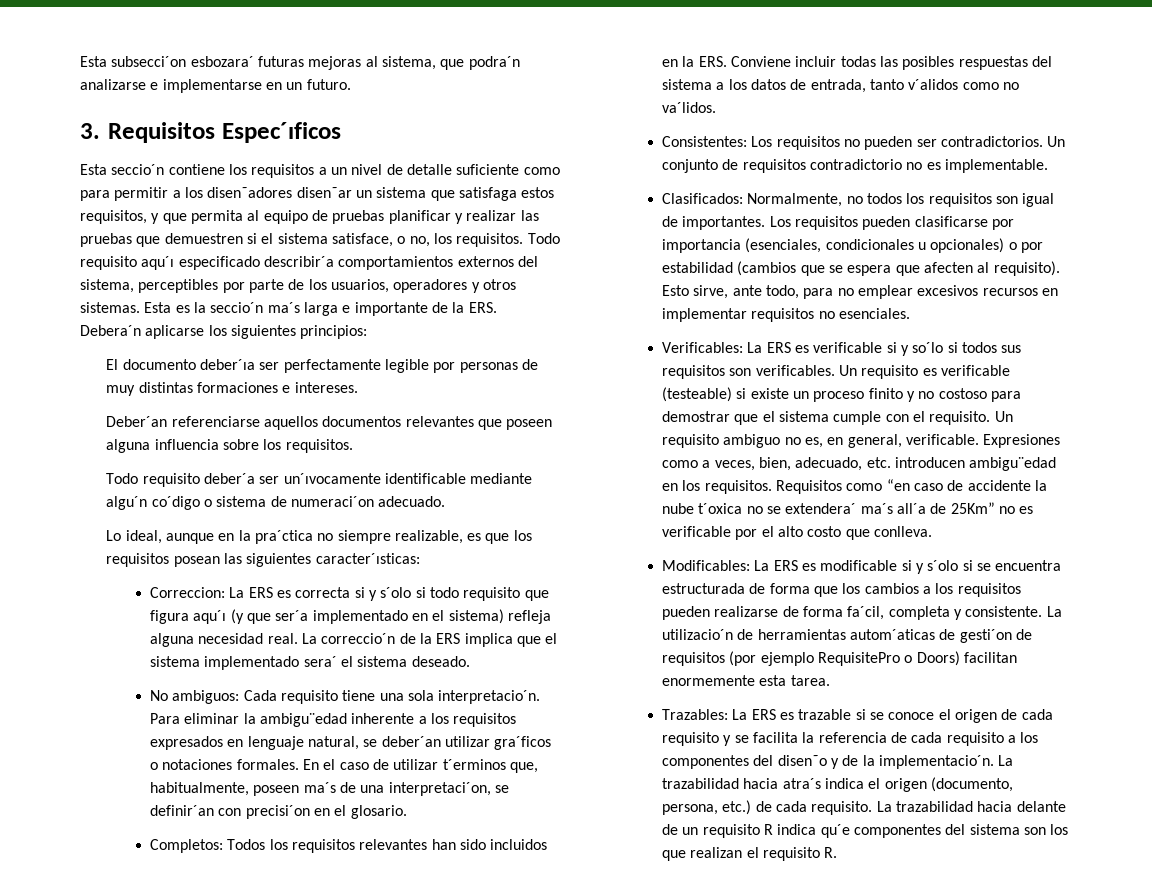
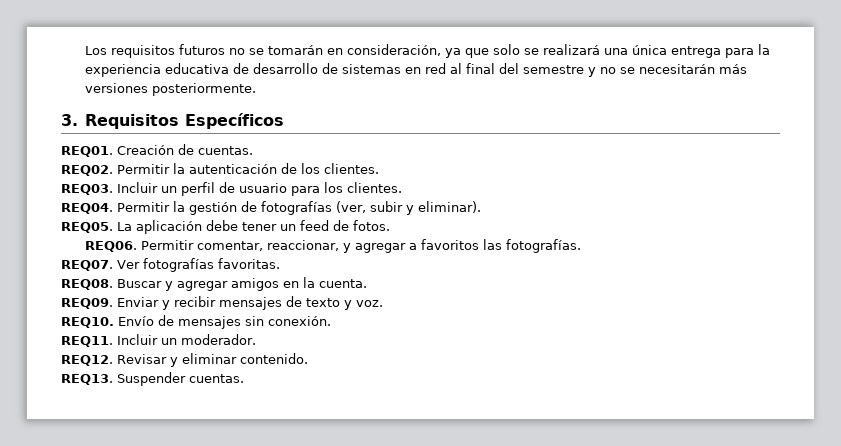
- Esta subsecci´on esbozara´ futuras mejoras al sistema, que podra´n analizarse e implementarse en un futuro.
- 3. Requisitos Espec´ıficos
- Esta seccio´n contiene los requisitos a un nivel de detalle suficiente como para permitir a los disen˜adores disen˜ar un sistema que satisfaga estos requisitos, y que permita al equipo de pruebas planificar y realizar las pruebas que demuestren si el sistema satisface, o no, los requisitos. Todo requisito aqu´ı especificado describir´a comportamientos externos del sistema, perceptibles por parte de los usuarios, operadores y otros sistemas. Esta es la seccio´n ma´s larga e importante de la ERS. Debera´n aplicarse los siguientes principios:
- El documento deber´ıa ser perfectamente legible por personas de muy distintas formaciones e intereses.
- Deber´an referenciarse aquellos documentos relevantes que poseen alguna influencia sobre los requisitos.
- Todo requisito deber´a ser un´ıvocamente identificable mediante algu´n co´digo o sistema de numeraci´on adecuado.
- Lo ideal, aunque en la pra´ctica no siempre realizable, es que los requisitos posean las siguientes caracter´ısticas:
- Correccion: La ERS es correcta si y s´olo si todo requisito que figura aqu´ı (y que ser´a implementado en el sistema) refleja alguna necesidad real. La correccio´n de la ERS implica que el sistema implementado sera´ el sistema deseado.
- No ambiguos: Cada requisito tiene una sola interpretacio´n. Para eliminar la ambigu¨edad inherente a los requisitos expresados en lenguaje natural, se deber´an utilizar gra´ficos o notaciones formales. En el caso de utilizar t´erminos que, habitualmente, poseen ma´s de una interpretaci´on, se definir´an con precisi´on en el glosario.
- Completos: Todos los requisitos relevantes han sido incluidos en la ERS. Conviene incluir todas las posibles respuestas del sistema a los datos de entrada, tanto v´alidos como no va´lidos.
- Consistentes: Los requisitos no pueden ser contradictorios. Un conjunto de requisitos contradictorio no es implementable.
- Clasificados: Normalmente, no todos los requisitos son igual de importantes. Los requisitos pueden clasificarse por importancia (esenciales, condicionales u opcionales) o por estabilidad (cambios que se espera que afecten al requisito). Esto sirve, ante todo, para no emplear excesivos recursos en implementar requisitos no esenciales.
- Verificables: La ERS es verificable si y so´lo si todos sus requisitos son verificables. Un requisito es verificable (testeable) si existe un proceso finito y no costoso para demostrar que el sistema cumple con el requisito. Un requisito ambiguo no es, en general, verificable. Expresiones como a veces, bien, adecuado, etc. introducen ambigu¨edad en los requisitos. Requisitos como “en caso de accidente la nube t´oxica no se extendera´ ma´s all´a de 25Km” no es verificable por el alto costo que conlleva.
- Modificables: La ERS es modificable si y s´olo si se encuentra estructurada de forma que los cambios a los requisitos pueden realizarse de forma fa´cil, completa y consistente. La utilizacio´n de herramientas autom´aticas de gesti´on de requisitos (por ejemplo RequisitePro o Doors) facilitan enormemente esta tarea.
- Trazables: La ERS es trazable si se conoce el origen de cada requisito y se facilita la referencia de cada requisito a los componentes del disen˜o y de la implementacio´n. La trazabilidad hacia atra´s indica el origen (documento, persona, etc.) de cada requisito. La trazabilidad hacia delante de un requisito R indica qu´e componentes del sistema son los que realizan el requisito R.
+ Los requisitos futuros no se tomarán en consideración, ya que solo se realizará una única entrega para la experiencia educativa de desarrollo de sistemas en red al final del semestre y no se necesitarán más versiones posteriormente.
+ 3. Requisitos Específicos
+ REQ01. Creación de cuentas.
+ REQ02. Permitir la autenticación de los clientes.
+ REQ03. Incluir un perfil de usuario para los clientes.
+ REQ04. Permitir la gestión de fotografías (ver, subir y eliminar).
+ REQ05. La aplicación debe tener un feed de fotos.
+ REQ06. Permitir comentar, reaccionar, y agregar a favoritos las fotografías.
+ REQ07. Ver fotografías favoritas.
+ REQ08. Buscar y agregar amigos en la cuenta.
+ REQ09. Enviar y recibir mensajes de texto y voz.
+ REQ10. Envío de mensajes sin conexión.
+ REQ11. Incluir un moderador.
+ REQ12. Revisar y eliminar contenido.
+ REQ13. Suspender cuentas.

